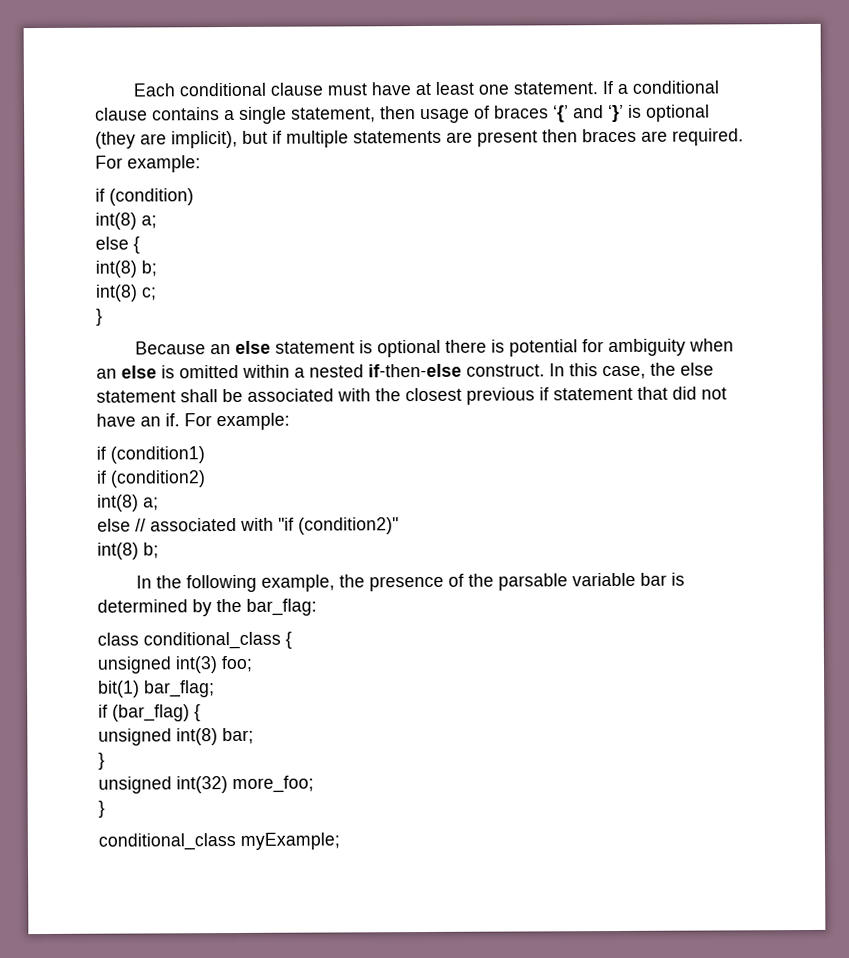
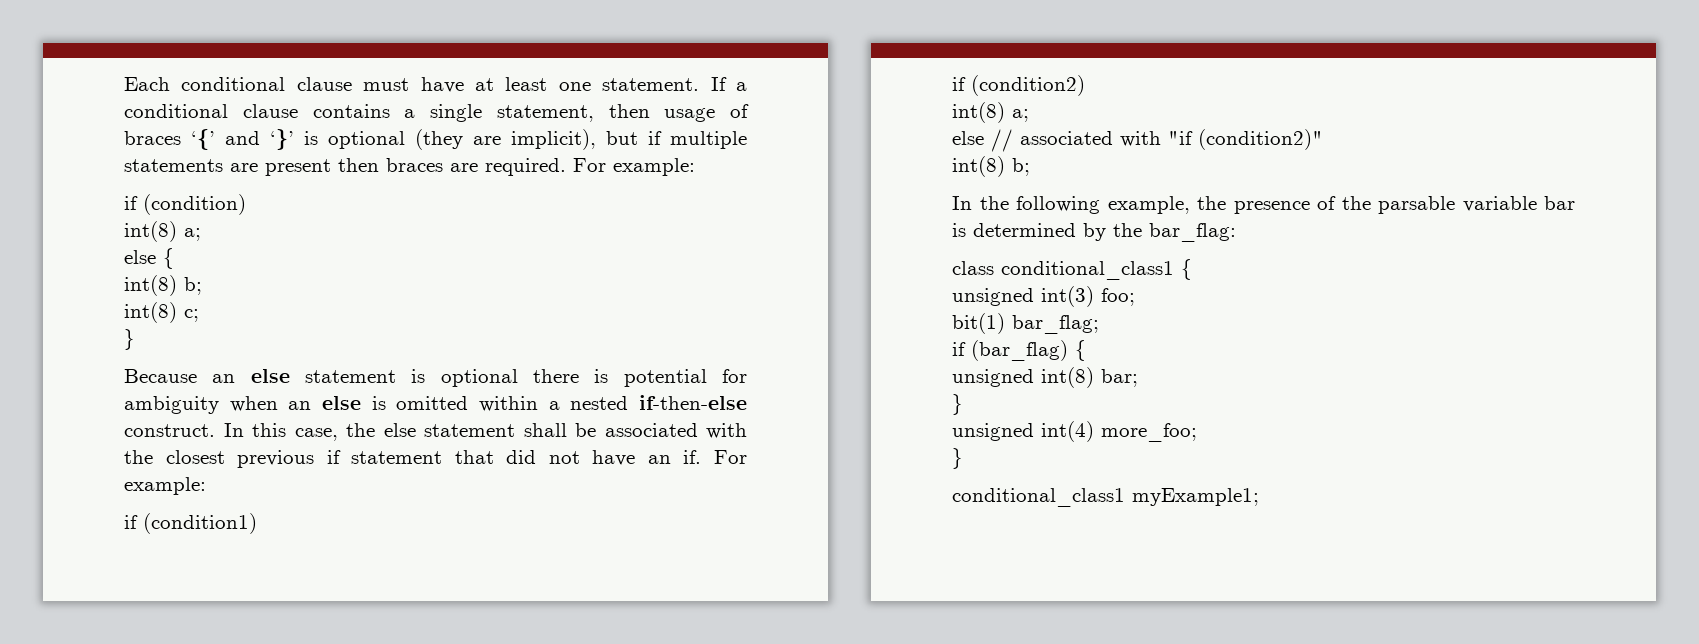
- class conditional_class {
+ class conditional_class1 {
- unsigned int(32) more_foo;
+ unsigned int(4) more_foo;
- conditional_class myExample;
+ conditional_class1 myExample1;

